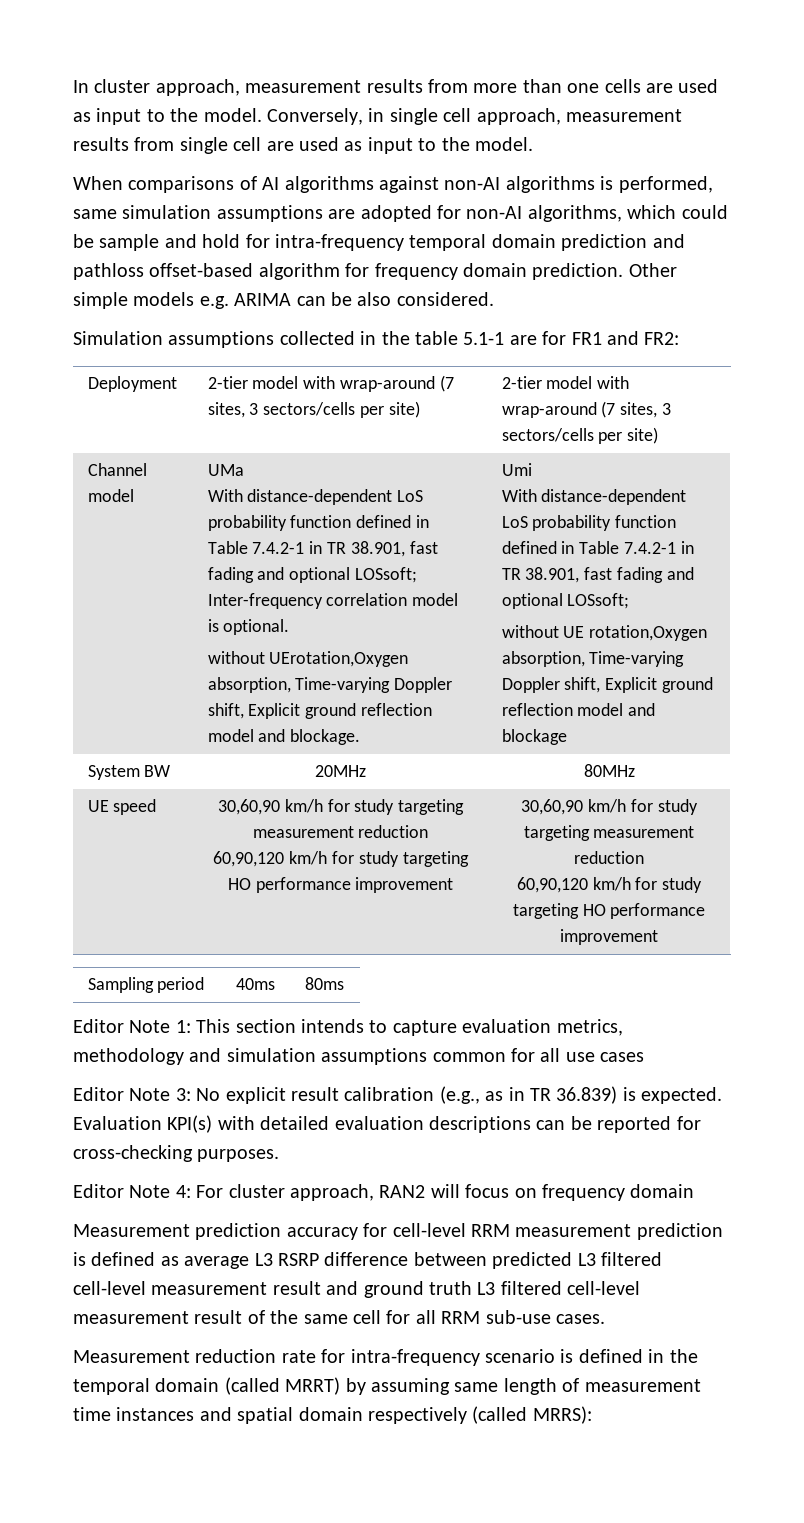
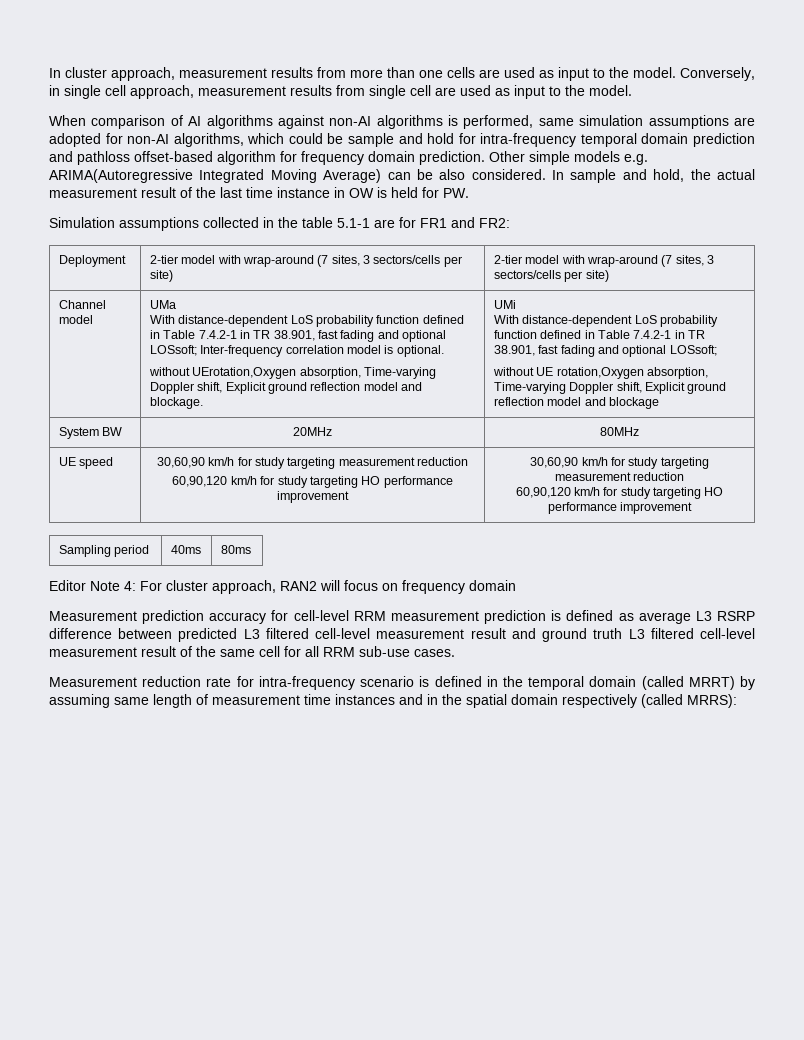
- When comparisons of AI algorithms against non-AI algorithms is performed, same simulation assumptions are adopted for non-AI algorithms, which could be sample and hold for intra-frequency temporal domain prediction and pathloss offset-based algorithm for frequency domain prediction.
+ When comparison of AI algorithms against non-AI algorithms is performed, same simulation assumptions are adopted for non-AI algorithms, which could be sample and hold for intra-frequency temporal domain prediction and pathloss offset-based algorithm for frequency domain prediction.
- Other simple models e.g. ARIMA can be also considered.
+ Other simple models e.g. ARIMA(Autoregressive Integrated Moving Average) can be also considered. In sample and hold, the actual measurement result of the last time instance in OW is held for PW.
- Umi
+ UMi
- Editor Note 1: This section intends to capture evaluation metrics, methodology and simulation assumptions common for all use cases
- Editor Note 3: No explicit result calibration (e.g., as in TR 36.839) is expected. Evaluation KPI(s) with detailed evaluation descriptions can be reported for cross-checking purposes.
- Measurement reduction rate for intra-frequency scenario is defined in the temporal domain (called MRRT) by assuming same length of measurement time instances and spatial domain respectively (called MRRS):
+ Measurement reduction rate for intra-frequency scenario is defined in the temporal domain (called MRRT) by assuming same length of measurement time instances and in the spatial domain respectively (called MRRS):

